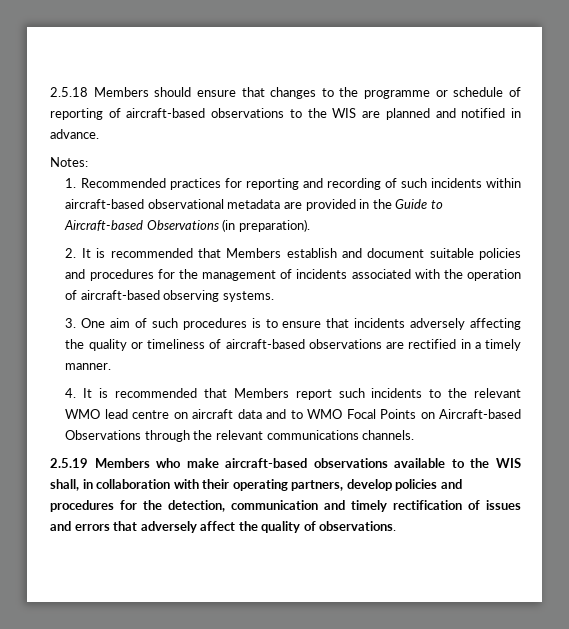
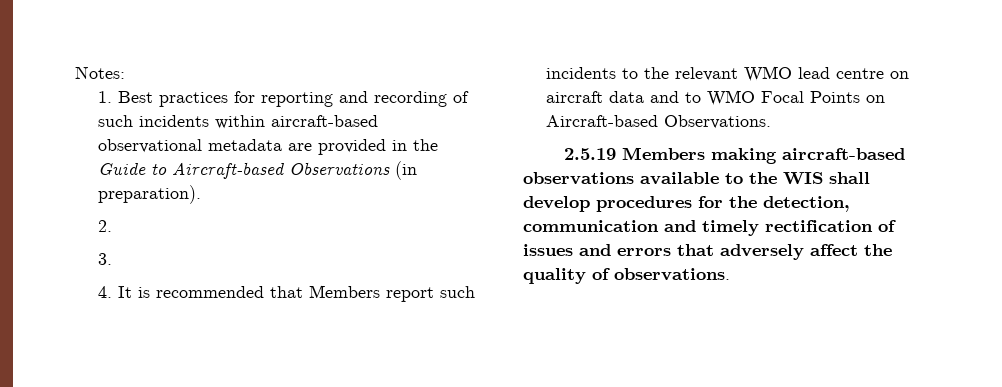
- 2.5.18 Members should ensure that changes to the programme or schedule of reporting of aircraft-based observations to the WIS are planned and notified in advance.
- 1. Recommended practices for reporting and recording of such incidents within aircraft-based observational metadata are provided in the Guide to Aircraft-based Observations (in preparation).
+ 1. Best practices for reporting and recording of such incidents within aircraft-based observational metadata are provided in the Guide to Aircraft-based Observations (in preparation).
- 2. It is recommended that Members establish and document suitable policies and procedures for the management of incidents associated with the operation of aircraft-based observing systems.
- 3. One aim of such procedures is to ensure that incidents adversely affecting the quality or timeliness of aircraft-based observations are rectified in a timely manner.
+ 2.
+ 3.
- 4. It is recommended that Members report such incidents to the relevant WMO lead centre on aircraft data and to WMO Focal Points on Aircraft-based Observations through the relevant communications channels.
+ 4. It is recommended that Members report such incidents to the relevant WMO lead centre on aircraft data and to WMO Focal Points on Aircraft-based Observations.
- 2.5.19 Members who make aircraft-based observations available to the WIS shall, in collaboration with their operating partners, develop policies and procedures for the detection, communication and timely rectification of issues and errors that adversely affect the quality of observations.
+ 2.5.19 Members making aircraft-based observations available to the WIS shall develop procedures for the detection, communication and timely rectification of issues and errors that adversely affect the quality of observations.

